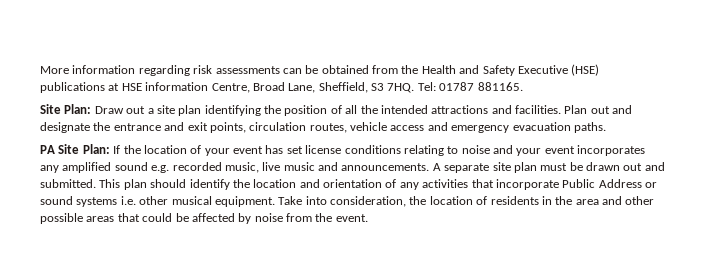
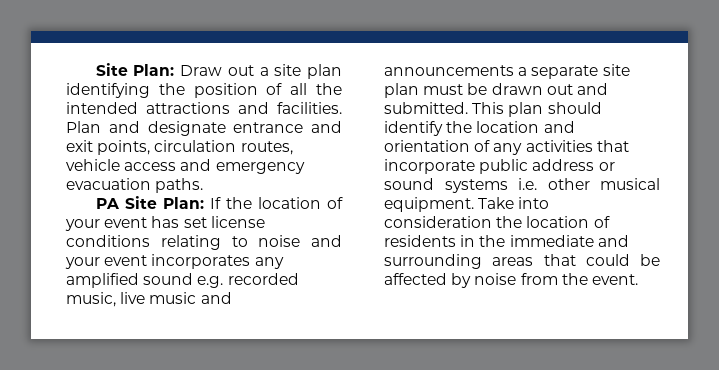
- More information regarding risk assessments can be obtained from the Health and Safety Executive (HSE) publications at HSE information Centre, Broad Lane, Sheffield, S3 7HQ. Tel: 01787 881165.
- Plan out and designate the entrance and exit points, circulation routes, vehicle access and emergency evacuation paths.
+ Plan and designate entrance and exit points, circulation routes, vehicle access and emergency evacuation paths.
- PA Site Plan: If the location of your event has set license conditions relating to noise and your event incorporates any amplified sound e.g. recorded music, live music and announcements. A separate site plan must be drawn out and submitted.
+ PA Site Plan: If the location of your event has set license conditions relating to noise and your event incorporates any amplified sound e.g. recorded music, live music and announcements a separate site plan must be drawn out and submitted.
- This plan should identify the location and orientation of any activities that incorporate Public Address or sound systems i.e. other musical equipment.
+ This plan should identify the location and orientation of any activities that incorporate public address or sound systems i.e. other musical equipment.
- Take into consideration, the location of residents in the area and other possible areas that could be affected by noise from the event.
+ Take into consideration the location of residents in the immediate and surrounding areas that could be affected by noise from the event.

